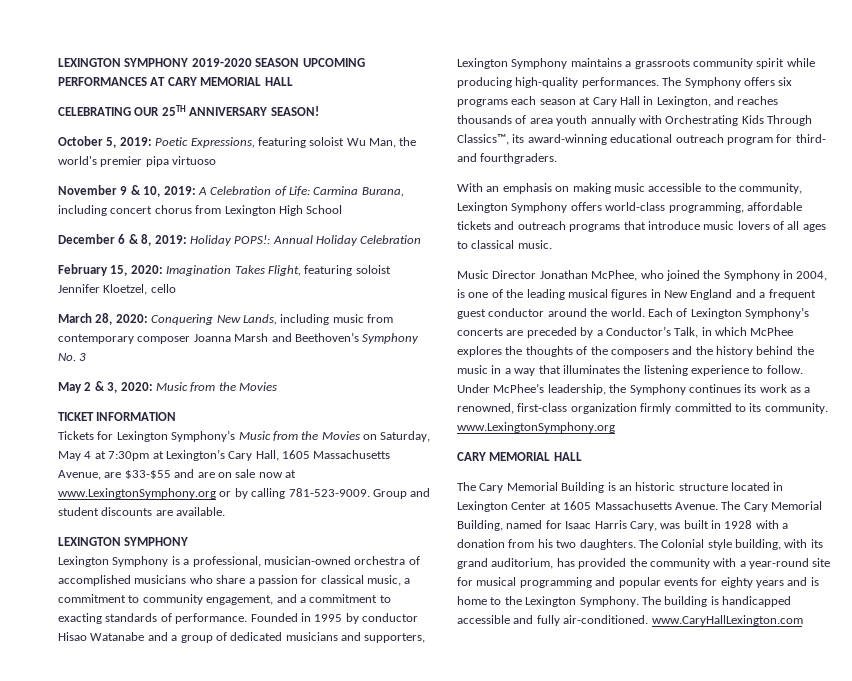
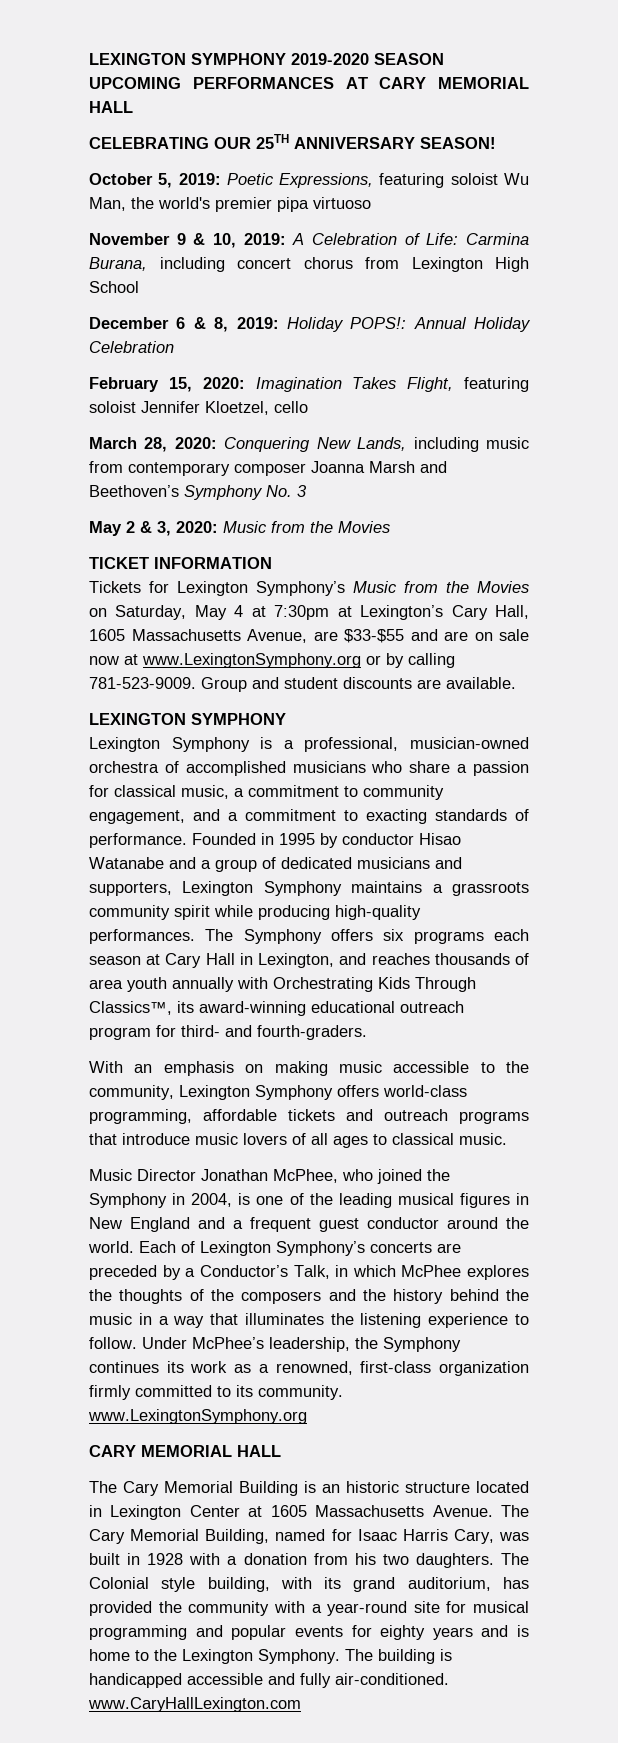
- The Symphony offers six programs each season at Cary Hall in Lexington, and reaches thousands of area youth annually with Orchestrating Kids Through Classics™, its award-winning educational outreach program for third- and fourthgraders.
+ The Symphony offers six programs each season at Cary Hall in Lexington, and reaches thousands of area youth annually with Orchestrating Kids Through Classics™, its award-winning educational outreach program for third- and fourth-graders.

